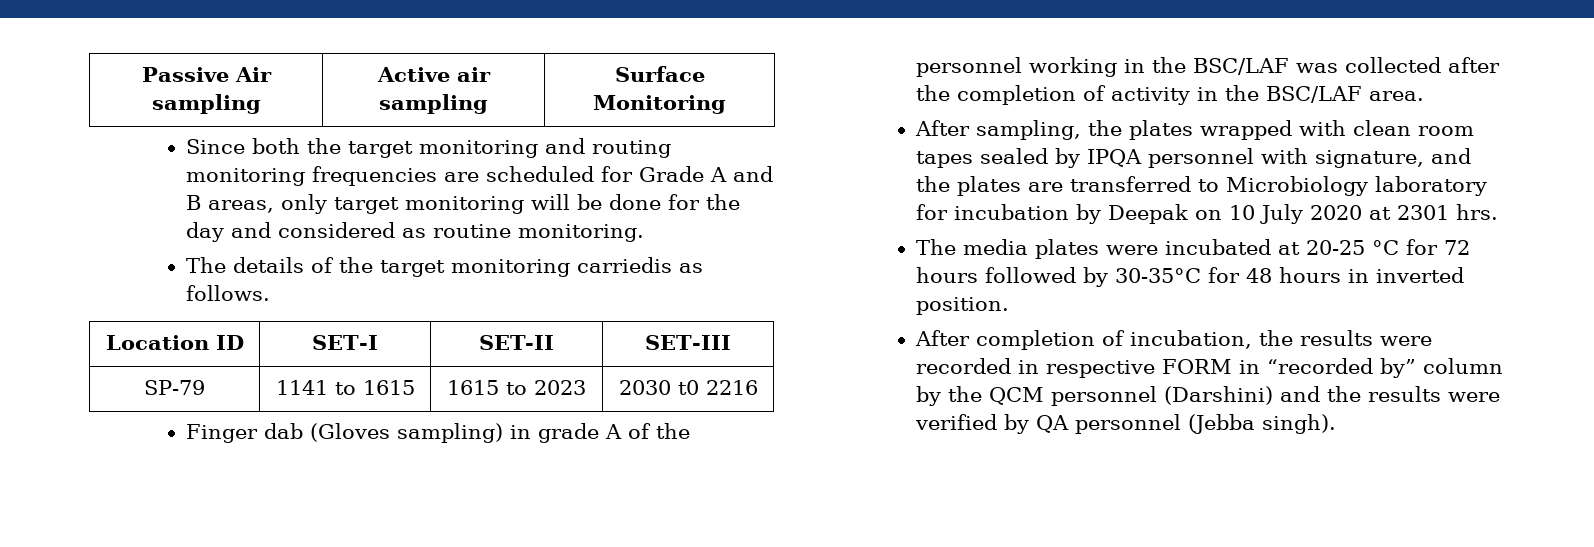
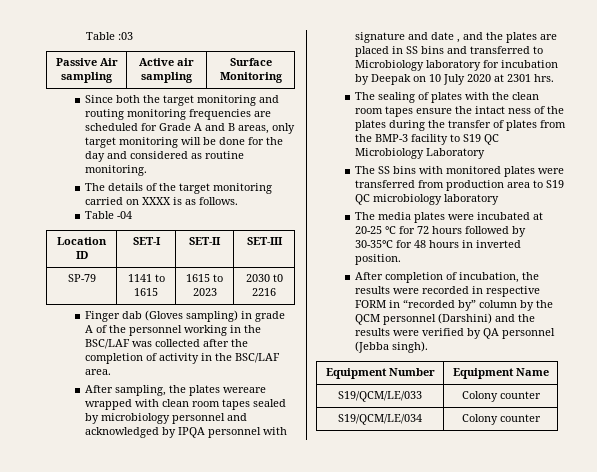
+ Table :03
- The details of the target monitoring carriedis as follows.
+ The details of the target monitoring carried on XXXX is as follows.
+ Table -04
- After sampling, the plates wrapped with clean room tapes sealed by IPQA personnel with signature, and the plates are transferred to Microbiology laboratory for incubation by Deepak on 10 July 2020 at 2301 hrs.
+ After sampling, the plates wereare wrapped with clean room tapes sealed by microbiology personnel and acknowledged by IPQA personnel with signature and date , and the plates are placed in SS bins and transferred to Microbiology laboratory for incubation by Deepak on 10 July 2020 at 2301 hrs.
+ The sealing of plates with the clean room tapes ensure the intact ness of the plates during the transfer of plates from the BMP-3 facility to S19 QC Microbiology Laboratory
+ The SS bins with monitored plates were transferred from production area to S19 QC microbiology laboratory
+ Equipment Number | Equipment Name
+ S19/QCM/LE/033 | Colony counter
+ S19/QCM/LE/034 | Colony counter

